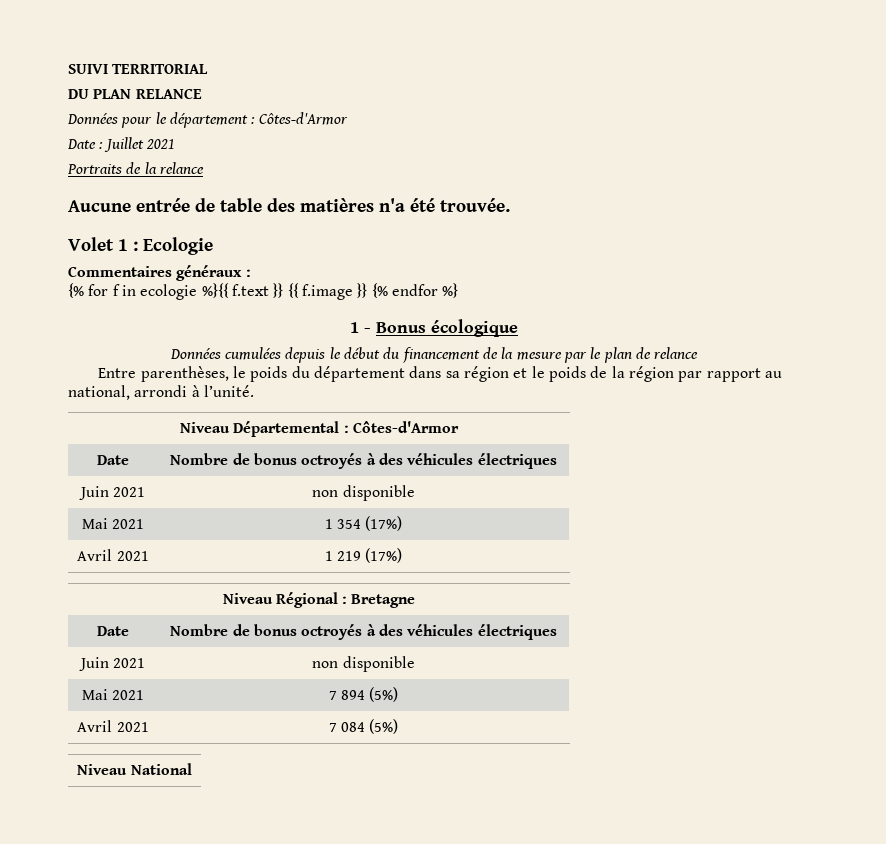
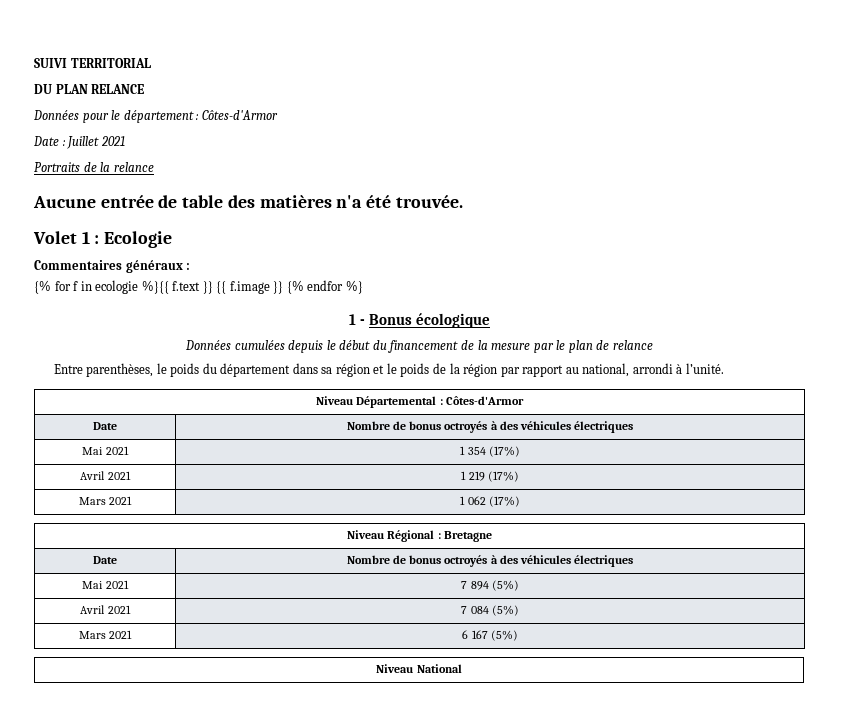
  Niveau Départemental : Côtes-d'Armor
  Date | Nombre de bonus octroyés à des véhicules électriques
- Juin 2021 | non disponible
+ Mars 2021 | 1 062 (17%)
  Niveau Régional : Bretagne
  Date | Nombre de bonus octroyés à des véhicules électriques
- Juin 2021 | non disponible
+ Mars 2021 | 6 167 (5%)

